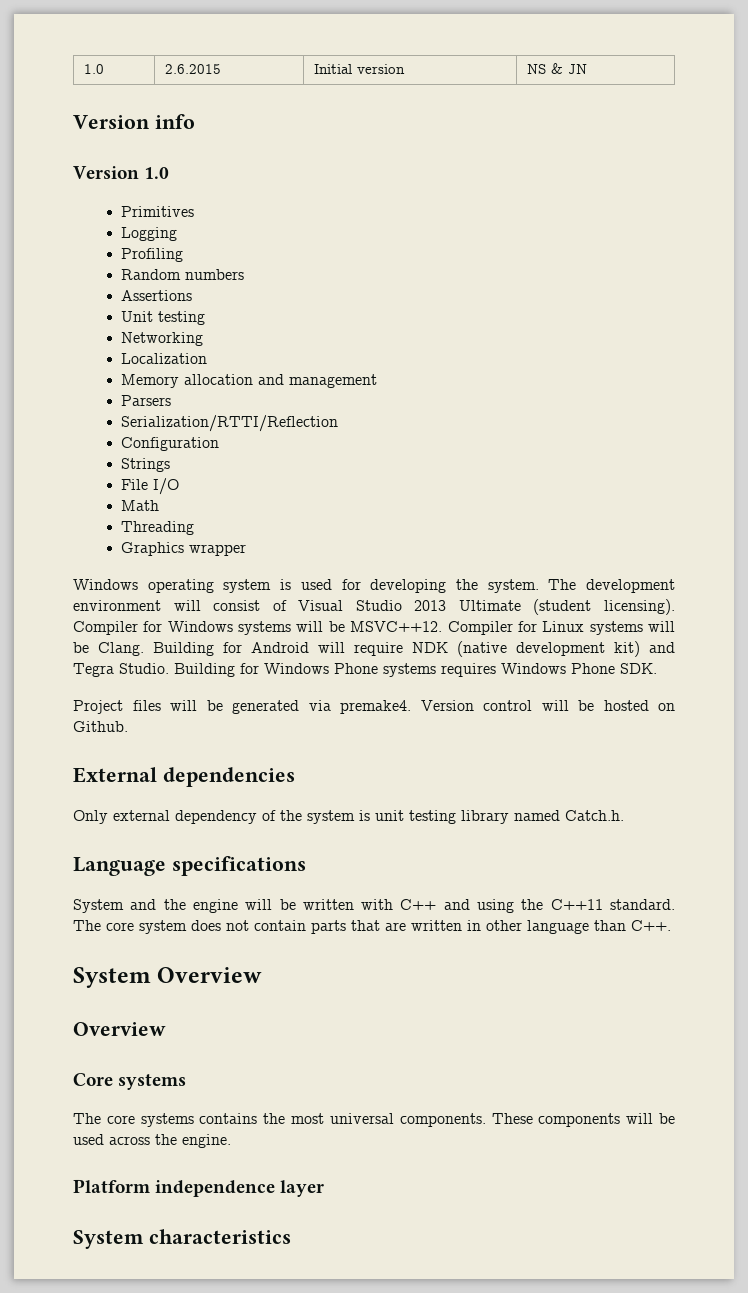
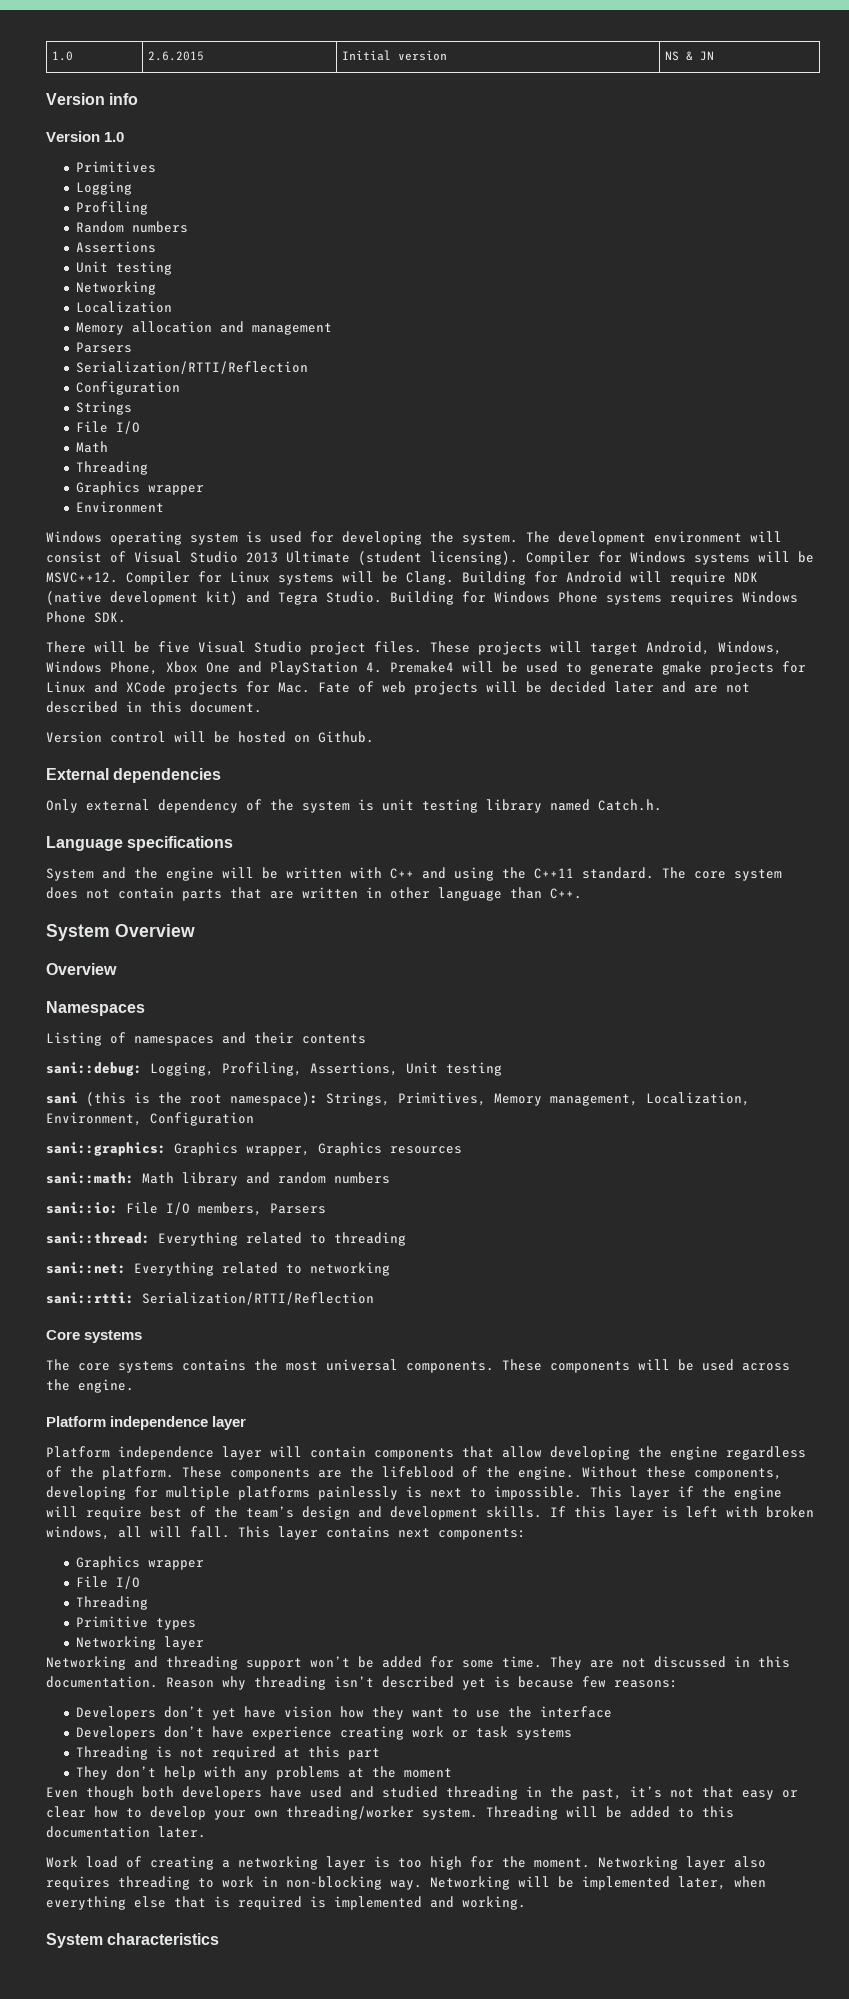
+ Environment
- Project files will be generated via premake4. Version control will be hosted on Github.
+ There will be five Visual Studio project files. These projects will target Android, Windows, Windows Phone, Xbox One and PlayStation 4. Premake4 will be used to generate gmake projects for Linux and XCode projects for Mac. Fate of web projects will be decided later and are not described in this document.
+ Version control will be hosted on Github.
+ Namespaces
+ Listing of namespaces and their contents
+ sani::debug: Logging, Profiling, Assertions, Unit testing
+ sani (this is the root namespace): Strings, Primitives, Memory management, Localization, Environment, Configuration
+ sani::graphics: Graphics wrapper, Graphics resources
+ sani::math: Math library and random numbers
+ sani::io: File I/O members, Parsers
+ sani::thread: Everything related to threading
+ sani::net: Everything related to networking
+ sani::rtti: Serialization/RTTI/Reflection
+ Platform independence layer will contain components that allow developing the engine regardless of the platform. These components are the lifeblood of the engine. Without these components, developing for multiple platforms painlessly is next to impossible. This layer if the engine will require best of the team’s design and development skills. If this layer is left with broken windows, all will fall. This layer contains next components:
+ Graphics wrapper
+ File I/O
+ Threading
+ Primitive types
+ Networking layer
+ Networking and threading support won’t be added for some time. They are not discussed in this documentation. Reason why threading isn’t described yet is because few reasons:
+ Developers don’t yet have vision how they want to use the interface
+ Developers don’t have experience creating work or task systems
+ Threading is not required at this part
+ They don’t help with any problems at the moment
+ Even though both developers have used and studied threading in the past, it’s not that easy or clear how to develop your own threading/worker system. Threading will be added to this documentation later.
+ Work load of creating a networking layer is too high for the moment. Networking layer also requires threading to work in non-blocking way. Networking will be implemented later, when everything else that is required is implemented and working.

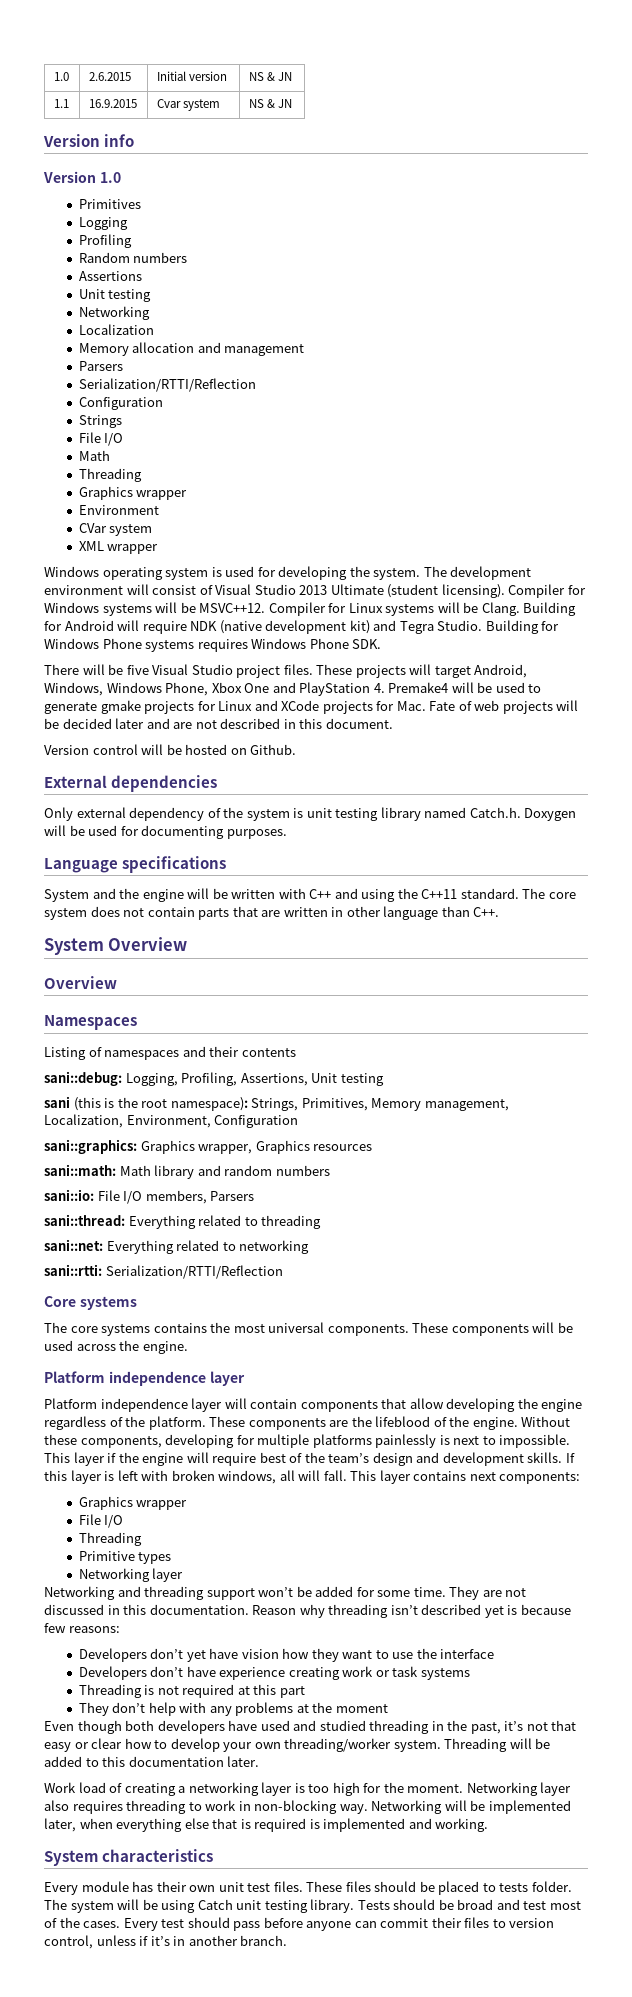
+ 1.1 | 16.9.2015 | Cvar system | NS & JN
+ CVar system
+ XML wrapper
- Only external dependency of the system is unit testing library named Catch.h.
+ Only external dependency of the system is unit testing library named Catch.h. Doxygen will be used for documenting purposes.
+ Every module has their own unit test files. These files should be placed to tests folder. The system will be using Catch unit testing library. Tests should be broad and test most of the cases. Every test should pass before anyone can commit their files to version control, unless if it’s in another branch.

